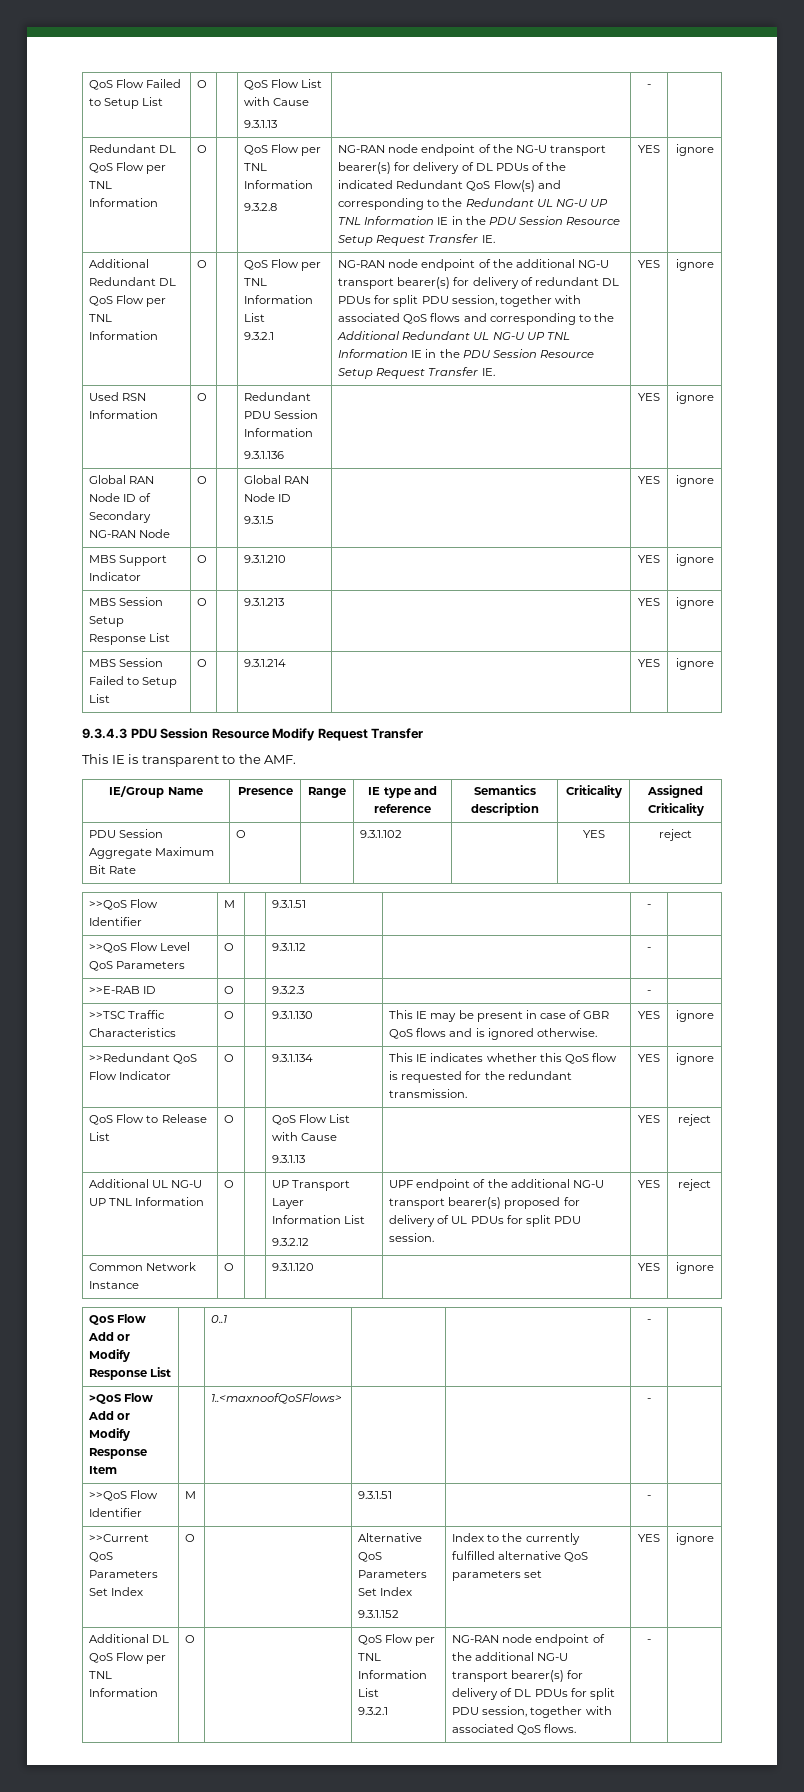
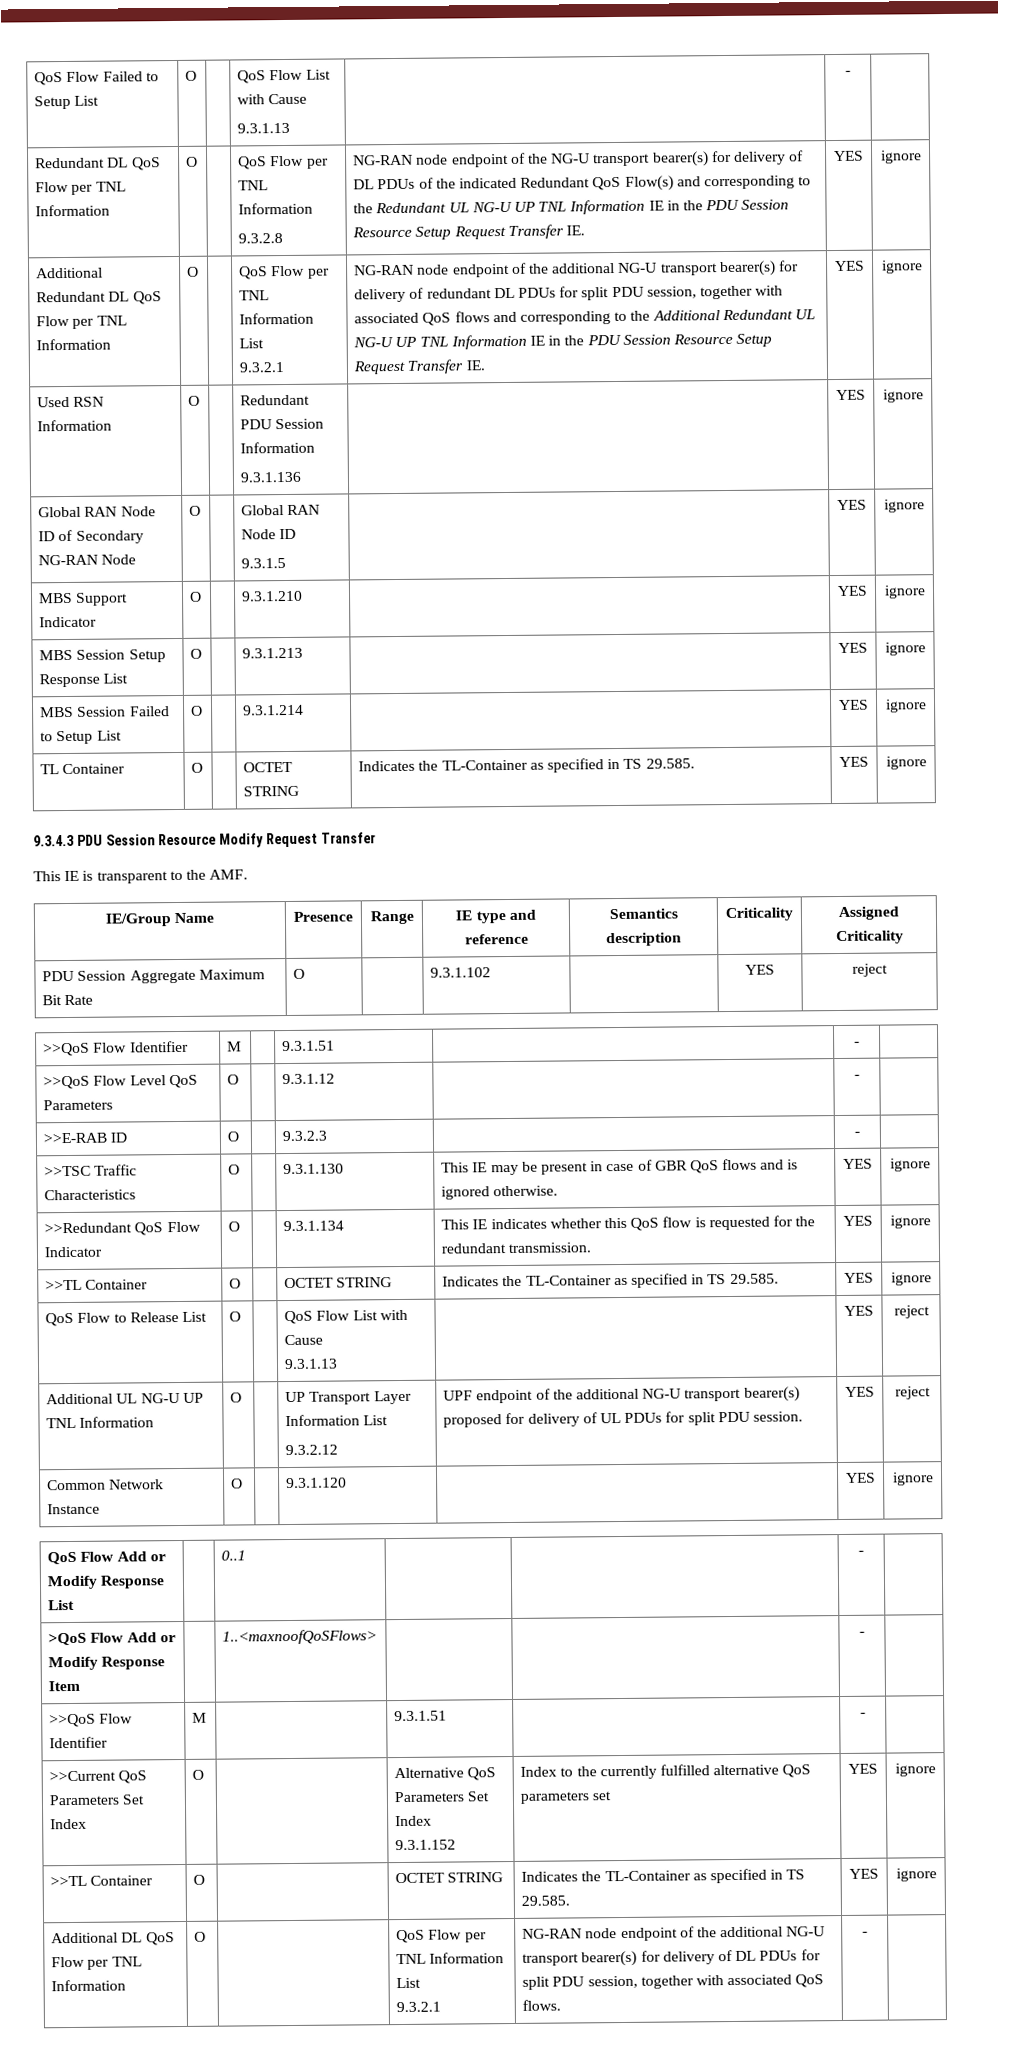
+ TL Container | O | | OCTET STRING | Indicates the TL-Container as specified in TS 29.585. | YES | ignore
  >>Redundant QoS Flow Indicator | O | | 9.3.1.134 | This IE indicates whether this QoS flow is requested for the redundant transmission. | YES | ignore
+ >>TL Container | O | | OCTET STRING | Indicates the TL-Container as specified in TS 29.585. | YES | ignore
  >>Current QoS Parameters Set Index | O | | Alternative QoS Parameters Set Index
  9.3.1.152 | Index to the currently fulfilled alternative QoS parameters set | YES | ignore
+ >>TL Container | O | | OCTET STRING | Indicates the TL-Container as specified in TS 29.585. | YES | ignore

